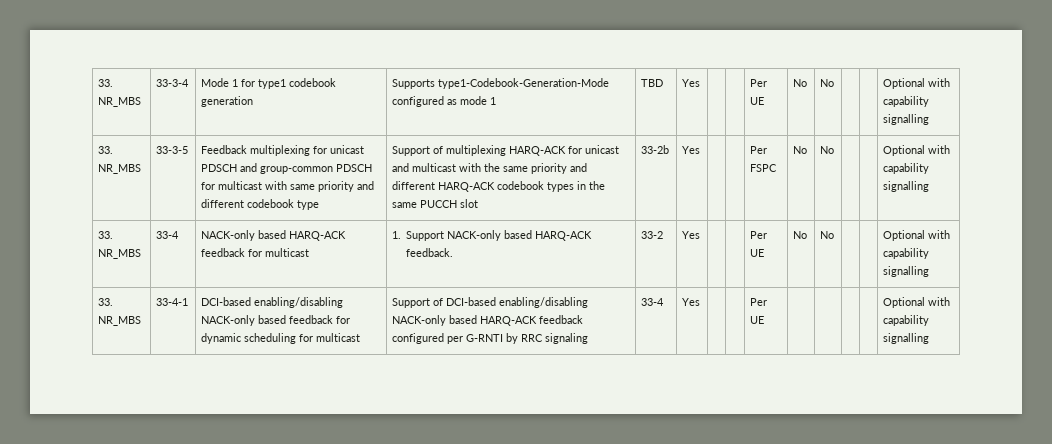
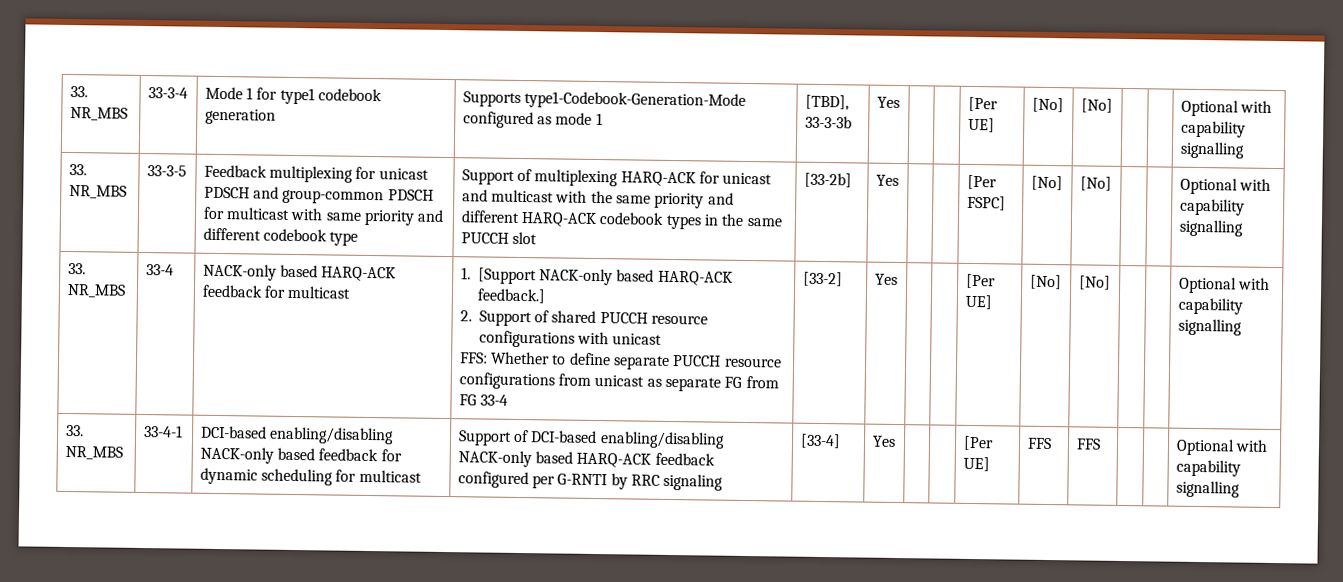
- 33. NR_MBS | 33-3-4 | Mode 1 for type1 codebook generation | Supports type1-Codebook-Generation-Mode configured as mode 1 | TBD | Yes | | | Per UE | No | No | | | Optional with capability signalling
+ 33. NR_MBS | 33-3-4 | Mode 1 for type1 codebook generation | Supports type1-Codebook-Generation-Mode configured as mode 1 | [TBD], 33-3-3b | Yes | | | [Per UE] | [No] | [No] | | | Optional with capability signalling
- 33-2b | Yes | | | Per FSPC | No | No
+ [33-2b] | Yes | | | [Per FSPC] | [No] | [No]
- 1. Support NACK-only based HARQ-ACK feedback. | 33-2 | Yes | | | Per UE | No | No
+ 1. [Support NACK-only based HARQ-ACK feedback.]
+ 2. Support of shared PUCCH resource configurations with unicast
+ FFS: Whether to define separate PUCCH resource configurations from unicast as separate FG from FG 33-4 | [33-2] | Yes | | | [Per UE] | [No] | [No]
- 33. NR_MBS | 33-4-1 | DCI-based enabling/disabling NACK-only based feedback for dynamic scheduling for multicast | Support of DCI-based enabling/disabling NACK-only based HARQ-ACK feedback configured per G-RNTI by RRC signaling | 33-4 | Yes | | | Per UE | | | | | Optional with capability signalling
+ 33. NR_MBS | 33-4-1 | DCI-based enabling/disabling NACK-only based feedback for dynamic scheduling for multicast | Support of DCI-based enabling/disabling NACK-only based HARQ-ACK feedback configured per G-RNTI by RRC signaling | [33-4] | Yes | | | [Per UE] | FFS | FFS | | | Optional with capability signalling

